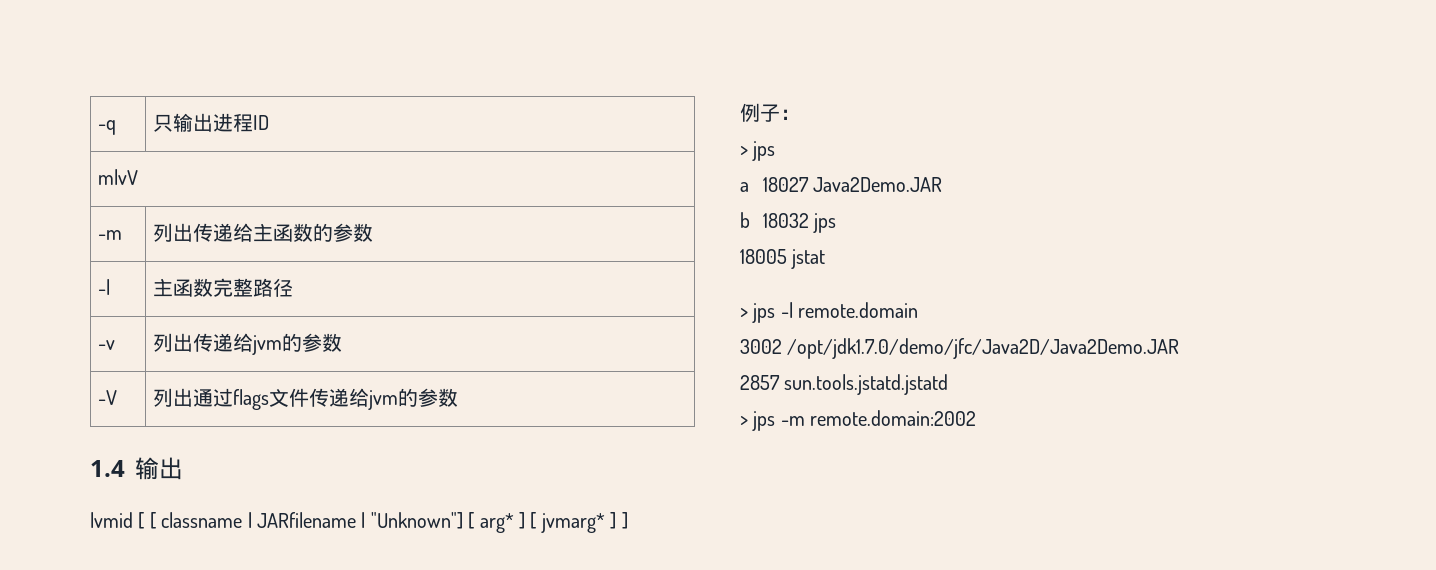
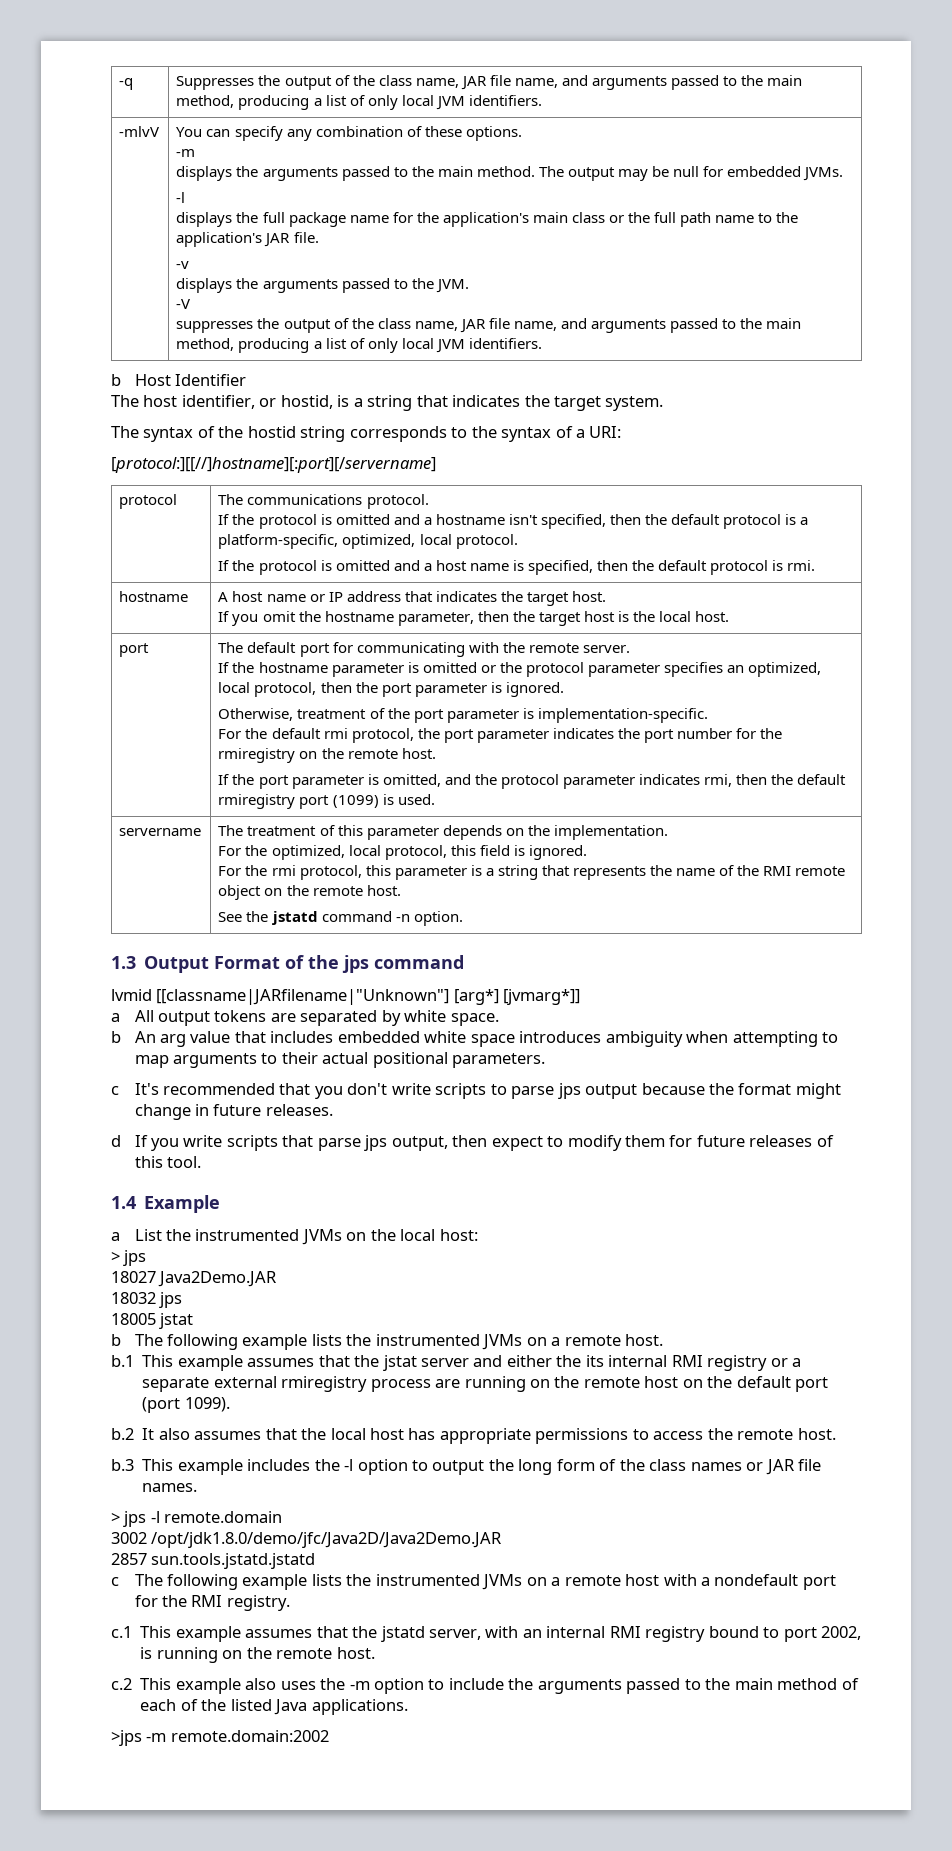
- -q | 只输出进程ID
- mlvV
- -m | 列出传递给主函数的参数
- -l | 主函数完整路径
- -v | 列出传递给jvm的参数
- -V | 列出通过flags文件传递给jvm的参数
- 1.4输出
- lvmid [ [ classname | JARfilename | "Unknown"] [ arg* ] [ jvmarg* ] ]
- 例子：
+ -q | Suppresses the output of the class name, JAR file name, and arguments passed to the main method, producing a list of only local JVM identifiers.
+ -mlvV | You can specify any combination of these options.
+ -m
+ displays the arguments passed to the main method. The output may be null for embedded JVMs.
+ -l
+ displays the full package name for the application's main class or the full path name to the application's JAR file.
+ -v
+ displays the arguments passed to the JVM.
+ -V
+ suppresses the output of the class name, JAR file name, and arguments passed to the main method, producing a list of only local JVM identifiers.
+ b Host Identifier
+ The host identifier, or hostid, is a string that indicates the target system.
+ The syntax of the hostid string corresponds to the syntax of a URI:
+ [protocol:][[//]hostname][:port][/servername]
+ protocol | The communications protocol.
+ If the protocol is omitted and a hostname isn't specified, then the default protocol is a platform-specific, optimized, local protocol.
+ If the protocol is omitted and a host name is specified, then the default protocol is rmi.
+ hostname | A host name or IP address that indicates the target host.
+ If you omit the hostname parameter, then the target host is the local host.
+ port | The default port for communicating with the remote server.
+ If the hostname parameter is omitted or the protocol parameter specifies an optimized, local protocol, then the port parameter is ignored.
+ Otherwise, treatment of the port parameter is implementation-specific.
+ For the default rmi protocol, the port parameter indicates the port number for the rmiregistry on the remote host.
+ If the port parameter is omitted, and the protocol parameter indicates rmi, then the default rmiregistry port (1099) is used.
+ servername | The treatment of this parameter depends on the implementation.
+ For the optimized, local protocol, this field is ignored.
+ For the rmi protocol, this parameter is a string that represents the name of the RMI remote object on the remote host.
+ See the jstatd command -n option.
+ 1.3 Output Format of the jps command
+ lvmid [[classname|JARfilename|"Unknown"] [arg*] [jvmarg*]]
+ a All output tokens are separated by white space.
+ b An arg value that includes embedded white space introduces ambiguity when attempting to map arguments to their actual positional parameters.
+ c It's recommended that you don't write scripts to parse jps output because the format might change in future releases.
+ d If you write scripts that parse jps output, then expect to modify them for future releases of this tool.
+ 1.4 Example
+ a List the instrumented JVMs on the local host:
- a 18027 Java2Demo.JAR
+ 18027 Java2Demo.JAR
- b 18032 jps
+ 18032 jps
+ b The following example lists the instrumented JVMs on a remote host.
+ b.1 This example assumes that the jstat server and either the its internal RMI registry or a separate external rmiregistry process are running on the remote host on the default port (port 1099).
+ b.2 It also assumes that the local host has appropriate permissions to access the remote host.
+ b.3 This example includes the -l option to output the long form of the class names or JAR file names.
- 3002 /opt/jdk1.7.0/demo/jfc/Java2D/Java2Demo.JAR
+ 3002 /opt/jdk1.8.0/demo/jfc/Java2D/Java2Demo.JAR
- > jps -m remote.domain:2002
+ c The following example lists the instrumented JVMs on a remote host with a nondefault port for the RMI registry.
+ c.1 This example assumes that the jstatd server, with an internal RMI registry bound to port 2002, is running on the remote host.
+ c.2 This example also uses the -m option to include the arguments passed to the main method of each of the listed Java applications.
+ >jps -m remote.domain:2002

